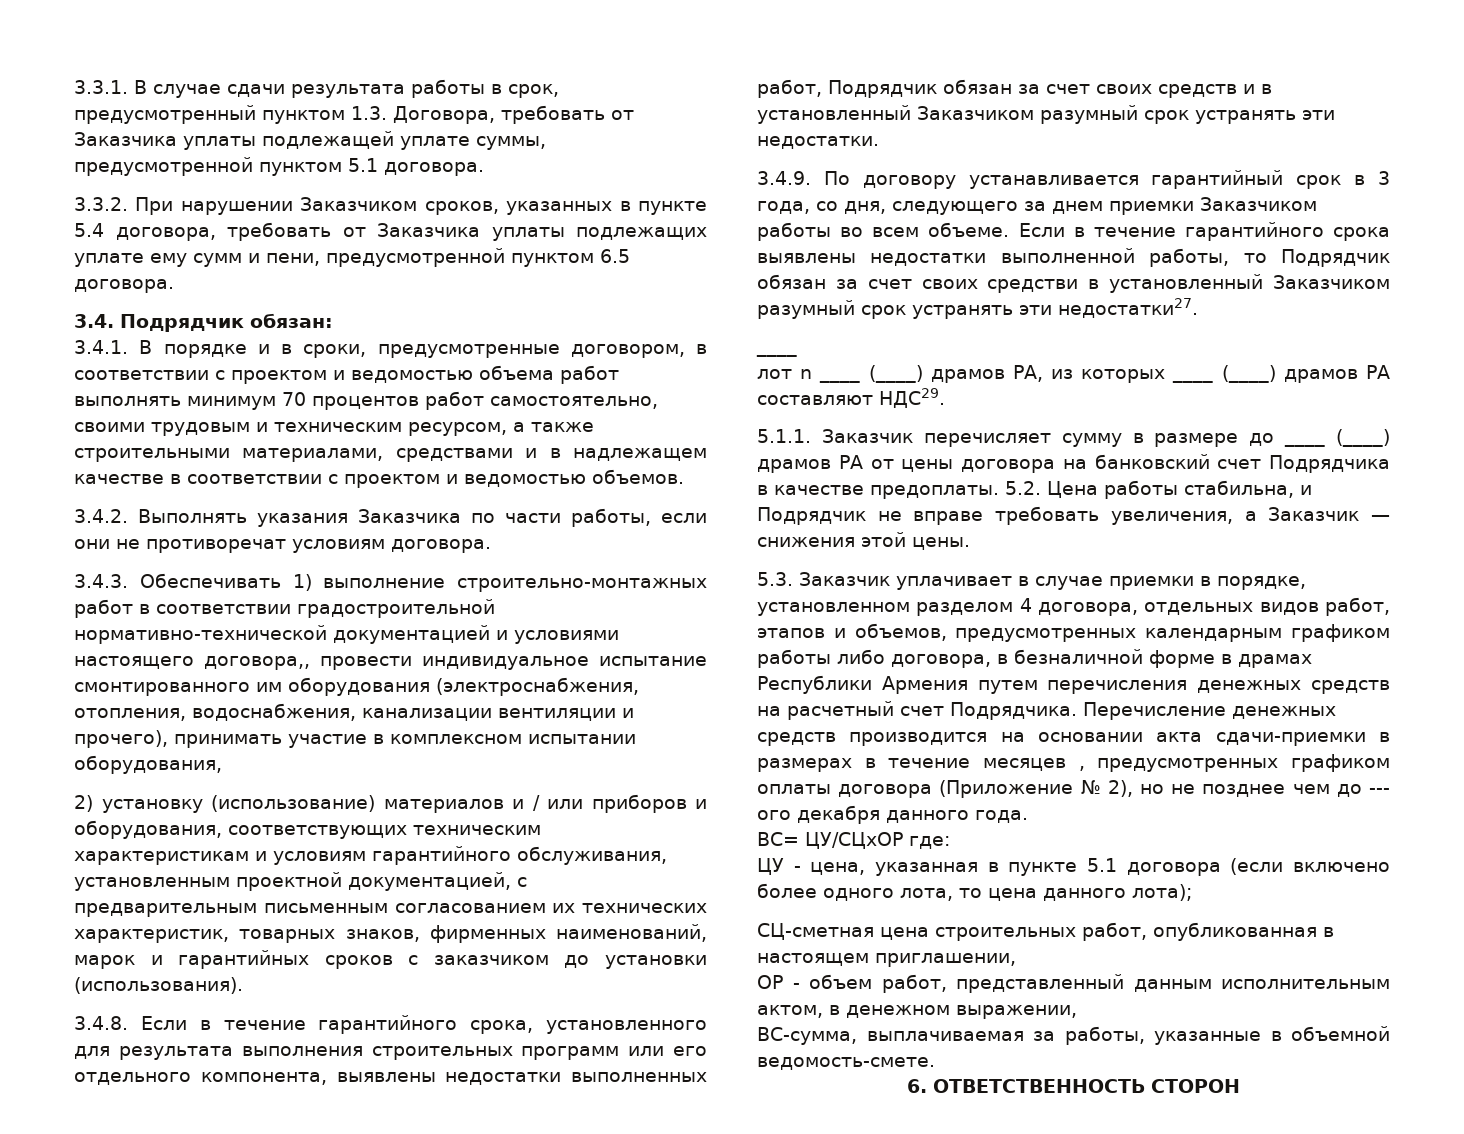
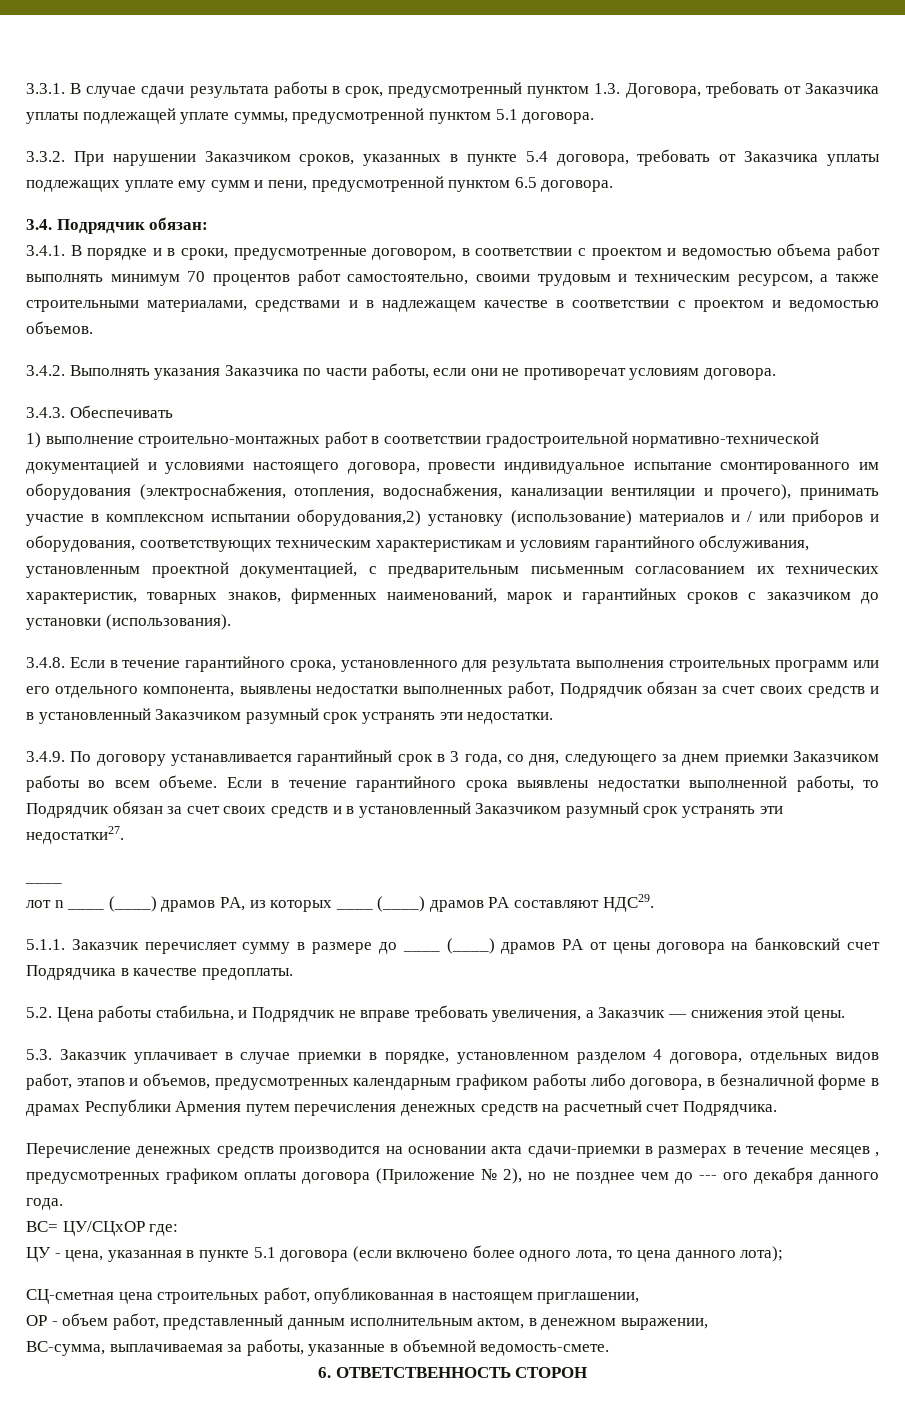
- 3.4.3. Обеспечивать 1) выполнение строительно-монтажных работ в соответствии градостроительной нормативно-технической документацией и условиями настоящего договора,, провести индивидуальнoe испытание смонтированного им оборудования (электроснабжения, отопления, водоснабжения, канализации вентиляции и прочего), принимать участие в комплексном испытании оборудования,
- 2) установку (использование) материалов и / или приборов и оборудования, соответствующих техническим характеристикам и условиям гарантийного обслуживания, установленным проектной документацией, с предварительным письменным согласованием их технических характеристик, товарных знаков, фирменных наименований, марок и гарантийных сроков с заказчиком до установки (использования).
+ 3.4.3. Обеспечивать
+ 1) выполнение строительно-монтажных работ в соответствии градостроительной нормативно-технической документацией и условиями настоящего договора, провести индивидуальнoe испытание смонтированного им оборудования (электроснабжения, отопления, водоснабжения, канализации вентиляции и прочего), принимать участие в комплексном испытании оборудования,2) установку (использование) материалов и / или приборов и оборудования, соответствующих техническим характеристикам и условиям гарантийного обслуживания, установленным проектной документацией, с предварительным письменным согласованием их технических характеристик, товарных знаков, фирменных наименований, марок и гарантийных сроков с заказчиком до установки (использования).
- Если в течение гарантийного срока выявлены недостатки выполненной работы, то Подрядчик обязан за счет своих средстви в установленный Заказчиком разумный срок устранять эти недостатки27.
+ Если в течение гарантийного срока выявлены недостатки выполненной работы, то Подрядчик обязан за счет своих средств и в установленный Заказчиком разумный срок устранять эти недостатки27.
- 5.1.1. Заказчик перечисляет сумму в размере до ____ (____) драмов РА от цены договора на банковский счет Подрядчика в качестве предоплаты. 5.2. Цена работы стабильна, и Подрядчик не вправе требовать увеличения, а Заказчик — снижения этой цены.
+ 5.1.1. Заказчик перечисляет сумму в размере до ____ (____) драмов РА от цены договора на банковский счет Подрядчика в качестве предоплаты.
+ 5.2. Цена работы стабильна, и Подрядчик не вправе требовать увеличения, а Заказчик — снижения этой цены.
- 5.3. Заказчик уплачивает в случае приемки в порядке, установленном разделом 4 договора, отдельных видов работ, этапов и объемов, предусмотренных календарным графиком работы либо договора, в безналичной форме в драмах Республики Армения путем перечисления денежных средств на расчетный счет Подрядчика. Перечисление денежных средств производится на основании акта сдачи-приемки в размерах в течение месяцев , предусмотренных графиком оплаты договора (Приложение № 2), но не позднее чем до --- ого декабря данного года.
+ 5.3. Заказчик уплачивает в случае приемки в порядке, установленном разделом 4 договора, отдельных видов работ, этапов и объемов, предусмотренных календарным графиком работы либо договора, в безналичной форме в драмах Республики Армения путем перечисления денежных средств на расчетный счет Подрядчика.
+ Перечисление денежных средств производится на основании акта сдачи-приемки в размерах в течение месяцев , предусмотренных графиком оплаты договора (Приложение № 2), но не позднее чем до --- ого декабря данного года.

